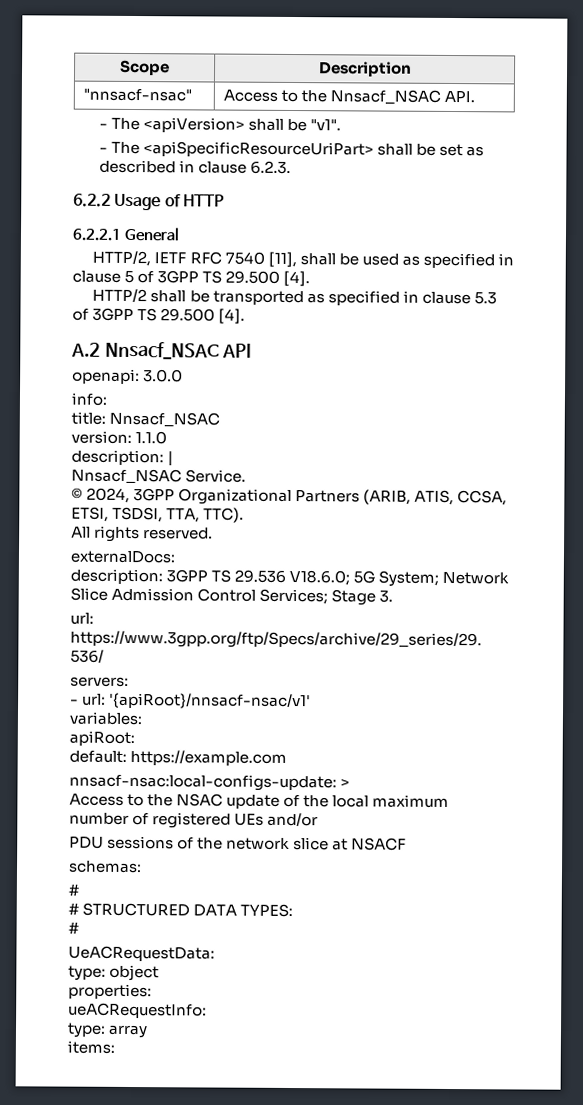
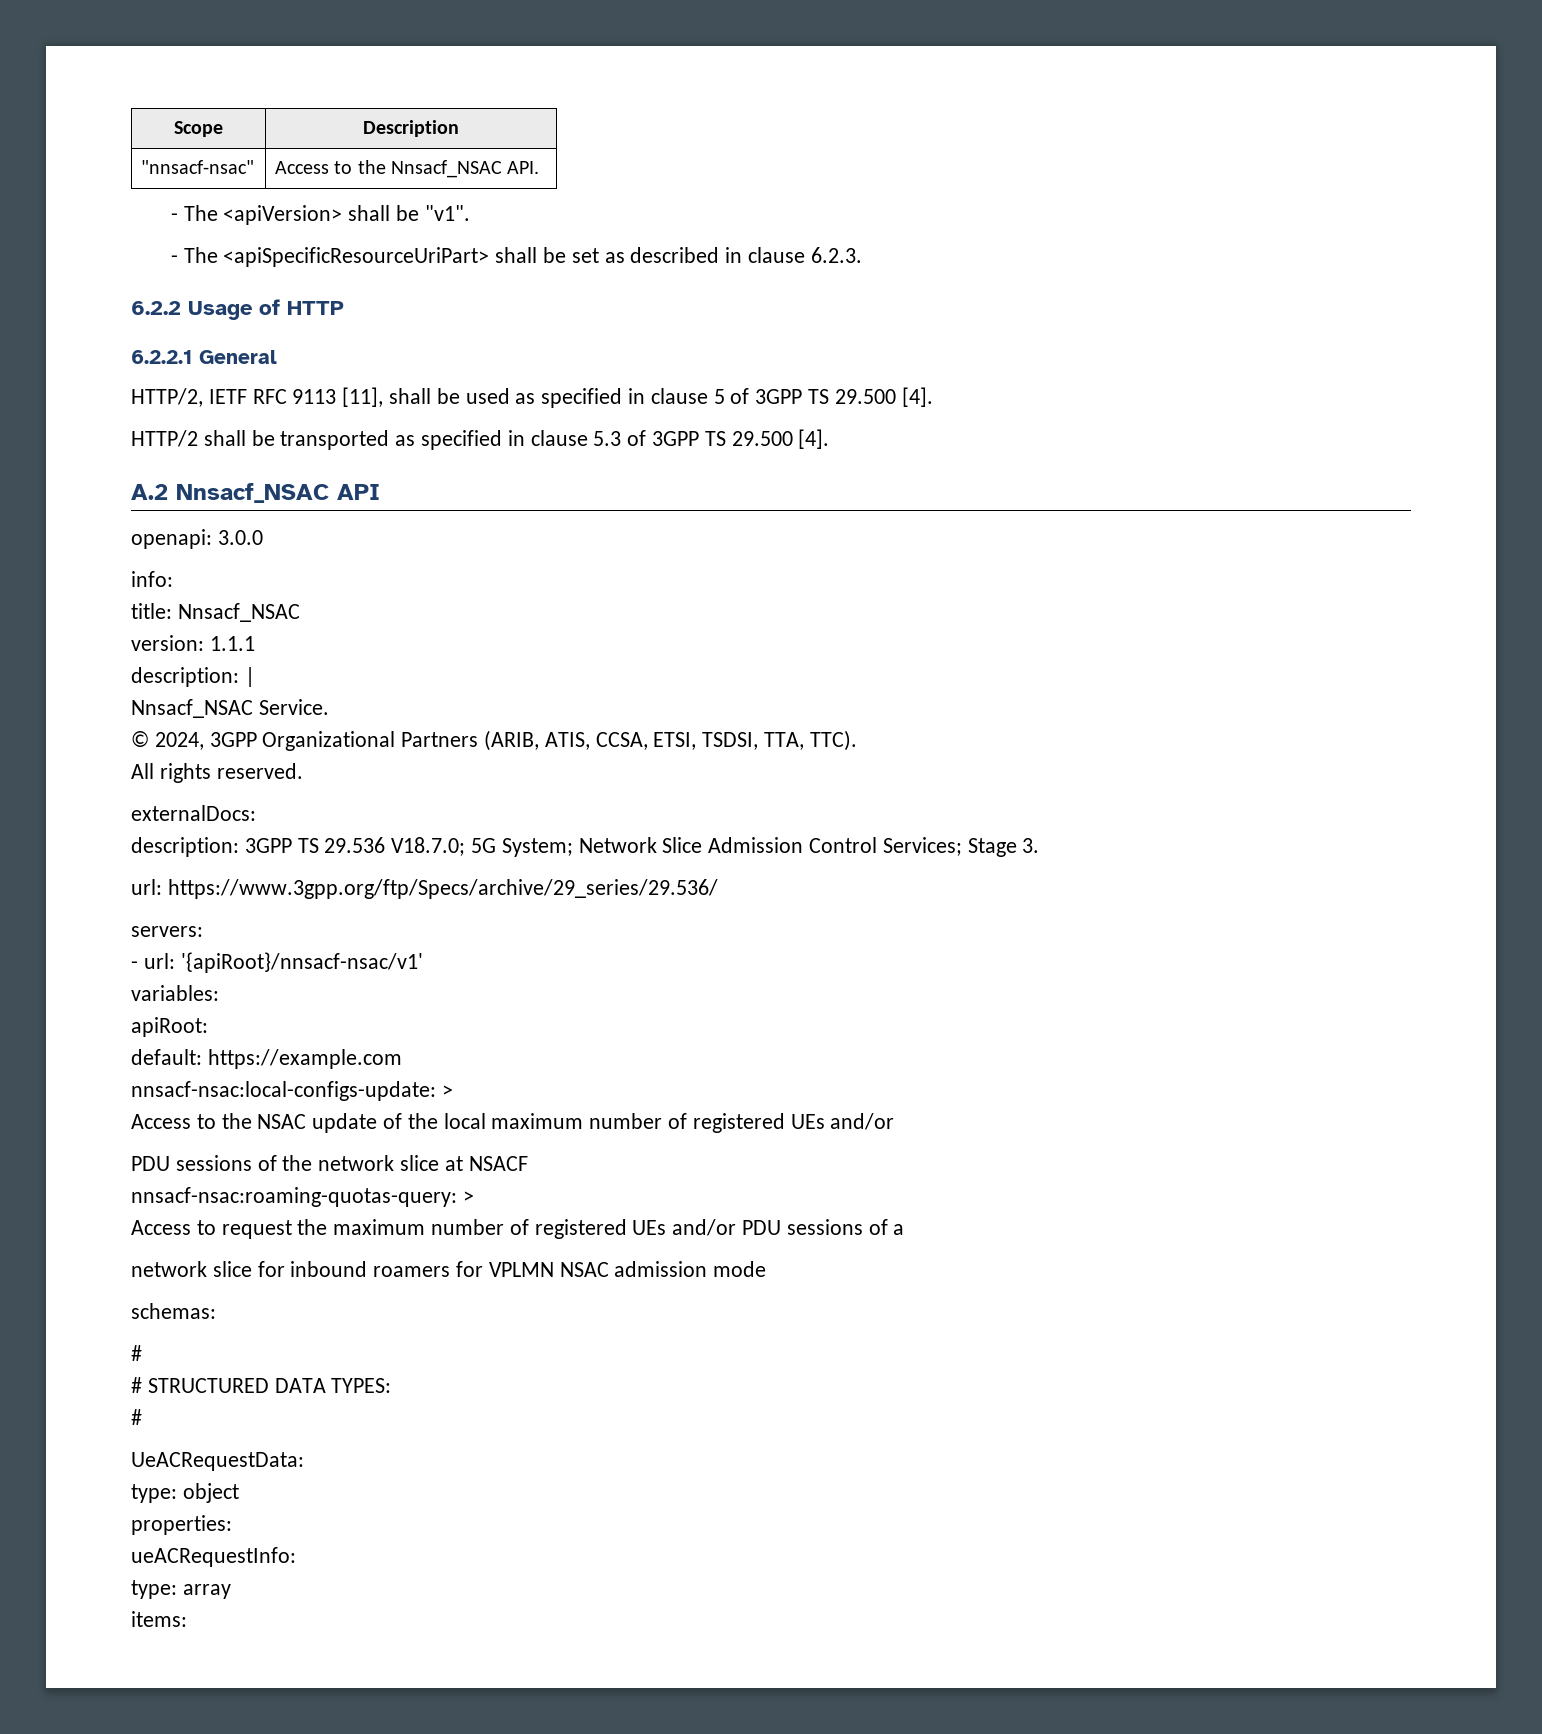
- HTTP/2, IETF RFC 7540 [11], shall be used as specified in clause 5 of 3GPP TS 29.500 [4].
+ HTTP/2, IETF RFC 9113 [11], shall be used as specified in clause 5 of 3GPP TS 29.500 [4].
- version: 1.1.0
+ version: 1.1.1
- description: 3GPP TS 29.536 V18.6.0; 5G System; Network Slice Admission Control Services; Stage 3.
+ description: 3GPP TS 29.536 V18.7.0; 5G System; Network Slice Admission Control Services; Stage 3.
+ nnsacf-nsac:roaming-quotas-query: >
+ Access to request the maximum number of registered UEs and/or PDU sessions of a
+ network slice for inbound roamers for VPLMN NSAC admission mode

